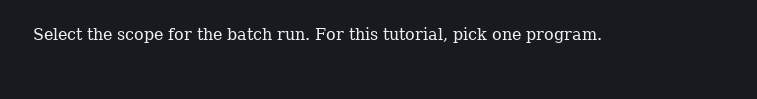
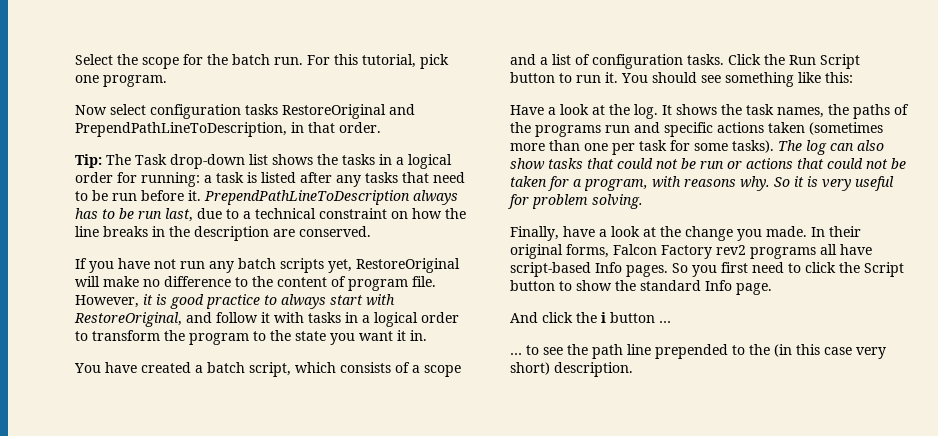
+ Now select configuration tasks RestoreOriginal and PrependPathLineToDescription, in that order.
+ Tip: The Task drop-down list shows the tasks in a logical order for running: a task is listed after any tasks that need to be run before it. PrependPathLineToDescription always has to be run last, due to a technical constraint on how the line breaks in the description are conserved.
+ If you have not run any batch scripts yet, RestoreOriginal will make no difference to the content of program file. However, it is good practice to always start with RestoreOriginal, and follow it with tasks in a logical order to transform the program to the state you want it in.
+ You have created a batch script, which consists of a scope and a list of configuration tasks. Click the Run Script button to run it. You should see something like this:
+ Have a look at the log. It shows the task names, the paths of the programs run and specific actions taken (sometimes more than one per task for some tasks). The log can also show tasks that could not be run or actions that could not be taken for a program, with reasons why. So it is very useful for problem solving.
+ Finally, have a look at the change you made. In their original forms, Falcon Factory rev2 programs all have script-based Info pages. So you first need to click the Script button to show the standard Info page.
+ And click the i button …
+ … to see the path line prepended to the (in this case very short) description.

